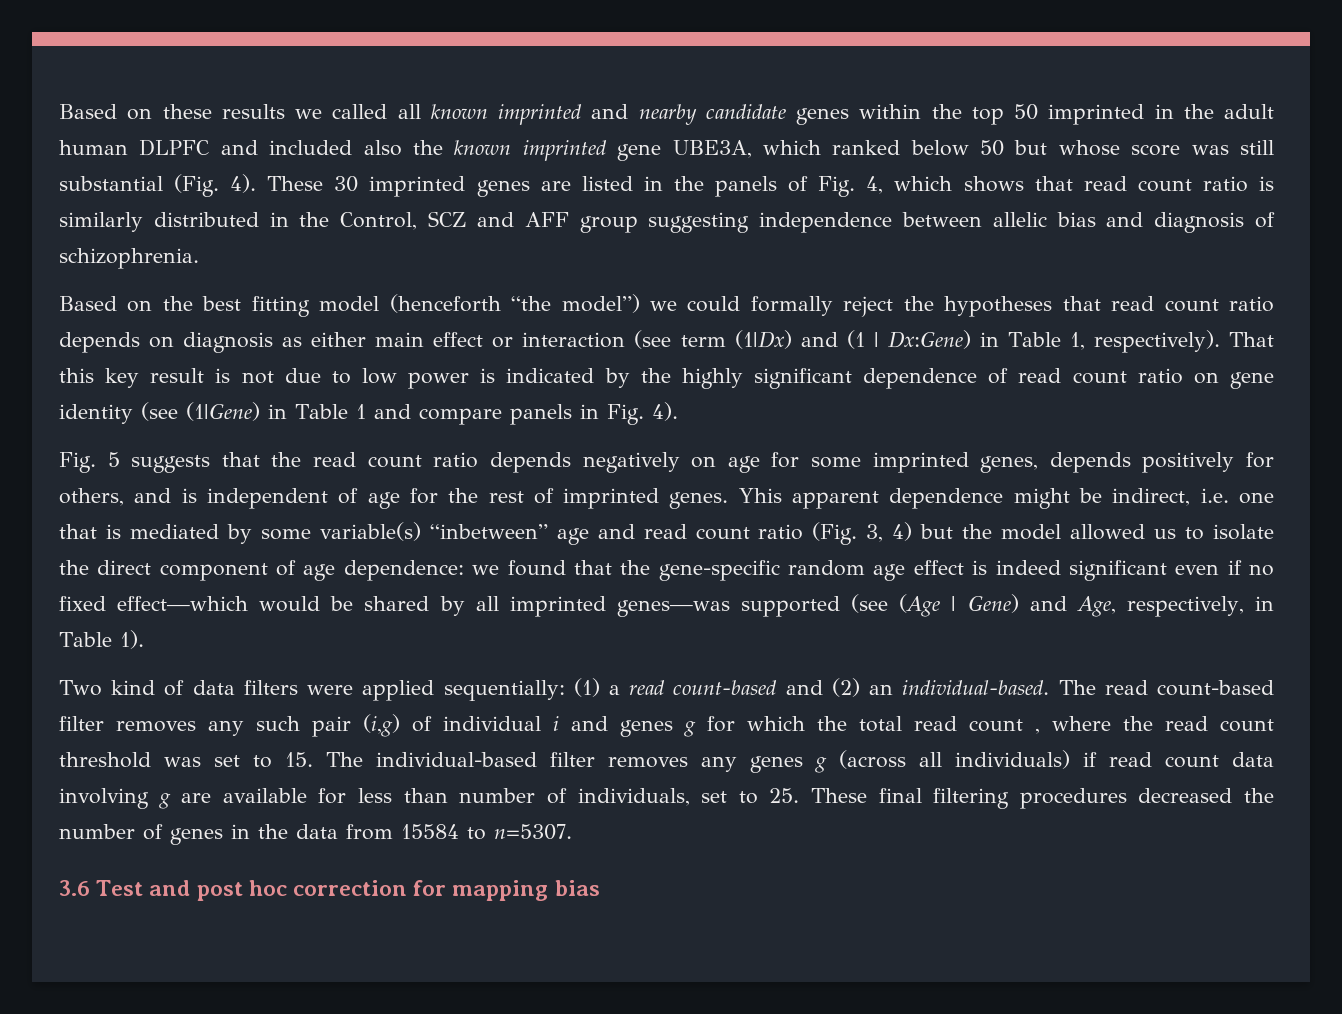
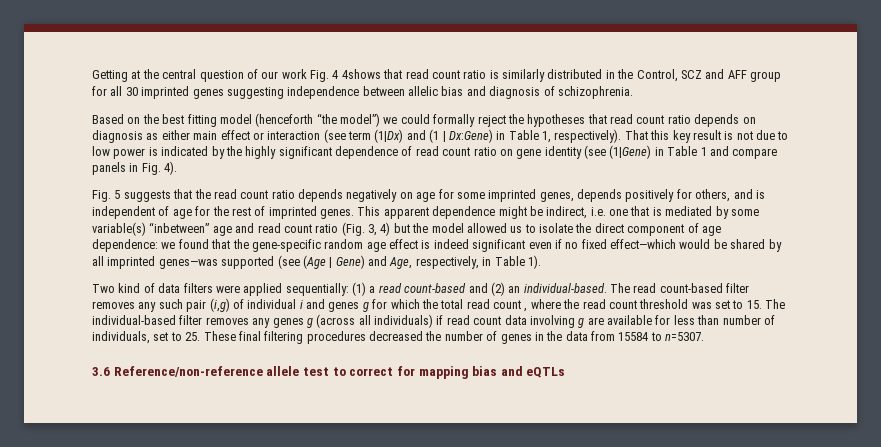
- Based on these results we called all known imprinted and nearby candidate genes within the top 50 imprinted in the adult human DLPFC and included also the known imprinted gene UBE3A, which ranked below 50 but whose score was still substantial (Fig. 4). These 30 imprinted genes are listed in the panels of Fig. 4, which shows that read count ratio is similarly distributed in the Control, SCZ and AFF group suggesting independence between allelic bias and diagnosis of schizophrenia.
+ Getting at the central question of our work Fig. 4 4shows that read count ratio is similarly distributed in the Control, SCZ and AFF group for all 30 imprinted genes suggesting independence between allelic bias and diagnosis of schizophrenia.
- Yhis apparent dependence might be indirect, i.e. one that is mediated by some variable(s) “inbetween” age and read count ratio (Fig. 3, 4) but the model allowed us to isolate the direct component of age dependence:
+ This apparent dependence might be indirect, i.e. one that is mediated by some variable(s) “inbetween” age and read count ratio (Fig. 3, 4) but the model allowed us to isolate the direct component of age dependence:
- 3.6 Test and post hoc correction for mapping bias
+ 3.6 Reference/non-reference allele test to correct for mapping bias and eQTLs

